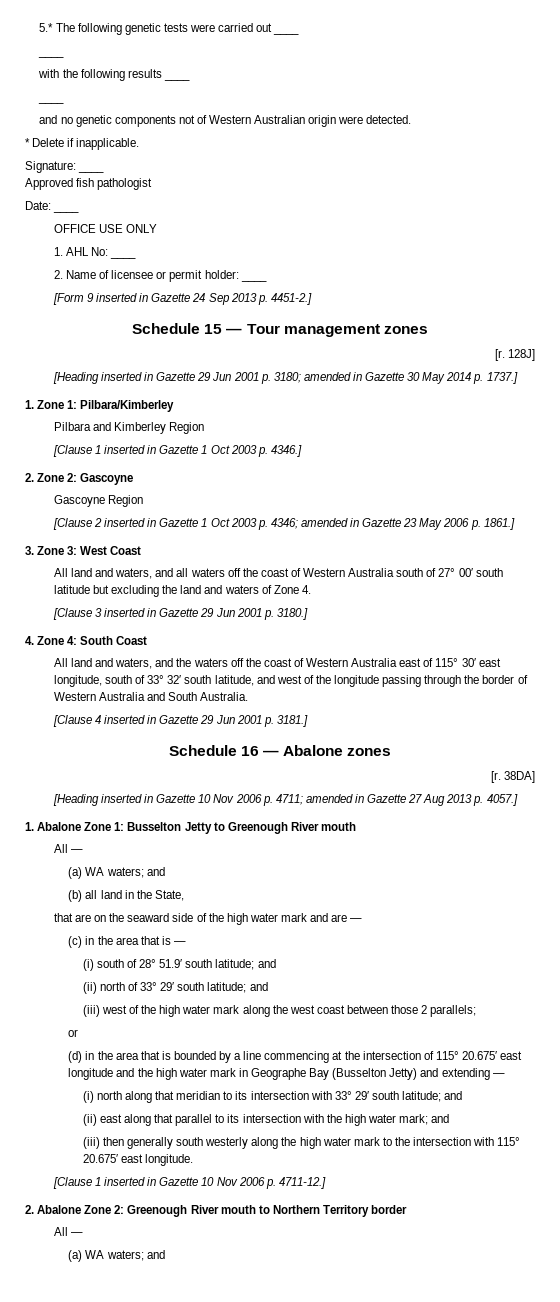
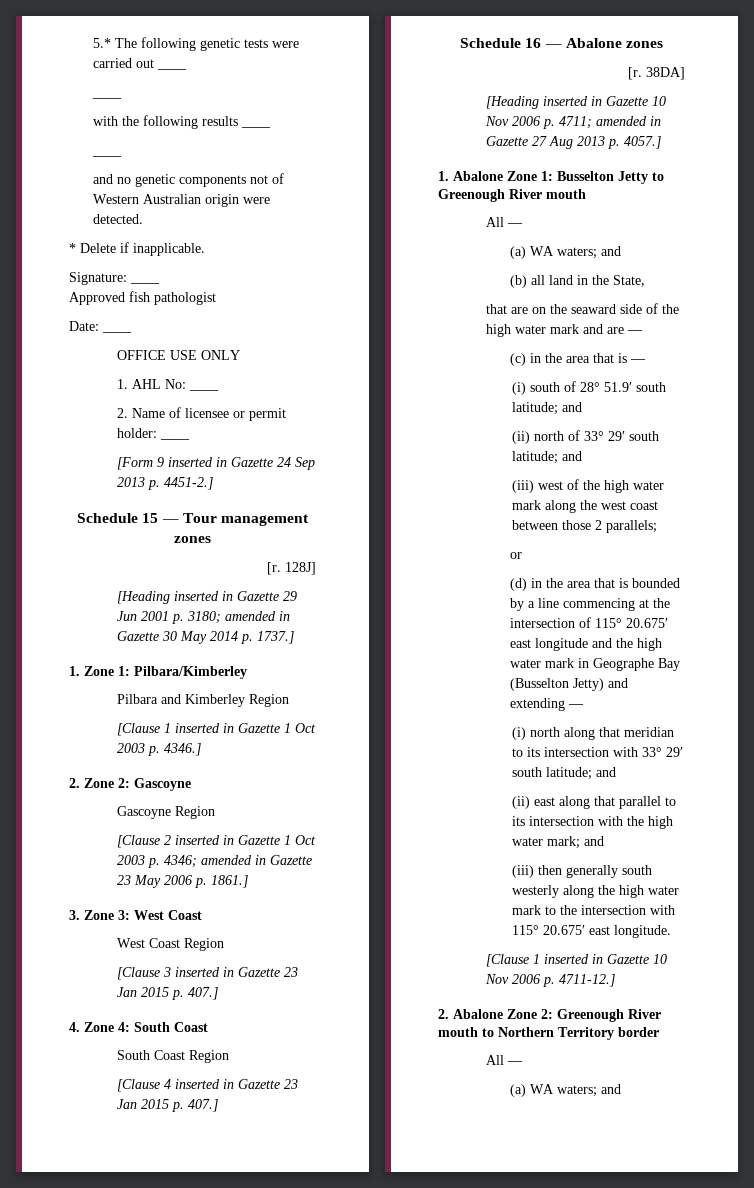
- All land and waters, and all waters off the coast of Western Australia south of 27° 00′ south latitude but excluding the land and waters of Zone 4.
+ West Coast Region
- [Clause 3 inserted in Gazette 29 Jun 2001 p. 3180.]
+ [Clause 3 inserted in Gazette 23 Jan 2015 p. 407.]
- All land and waters, and the waters off the coast of Western Australia east of 115° 30′ east longitude, south of 33° 32′ south latitude, and west of the longitude passing through the border of Western Australia and South Australia.
+ South Coast Region
- [Clause 4 inserted in Gazette 29 Jun 2001 p. 3181.]
+ [Clause 4 inserted in Gazette 23 Jan 2015 p. 407.]

